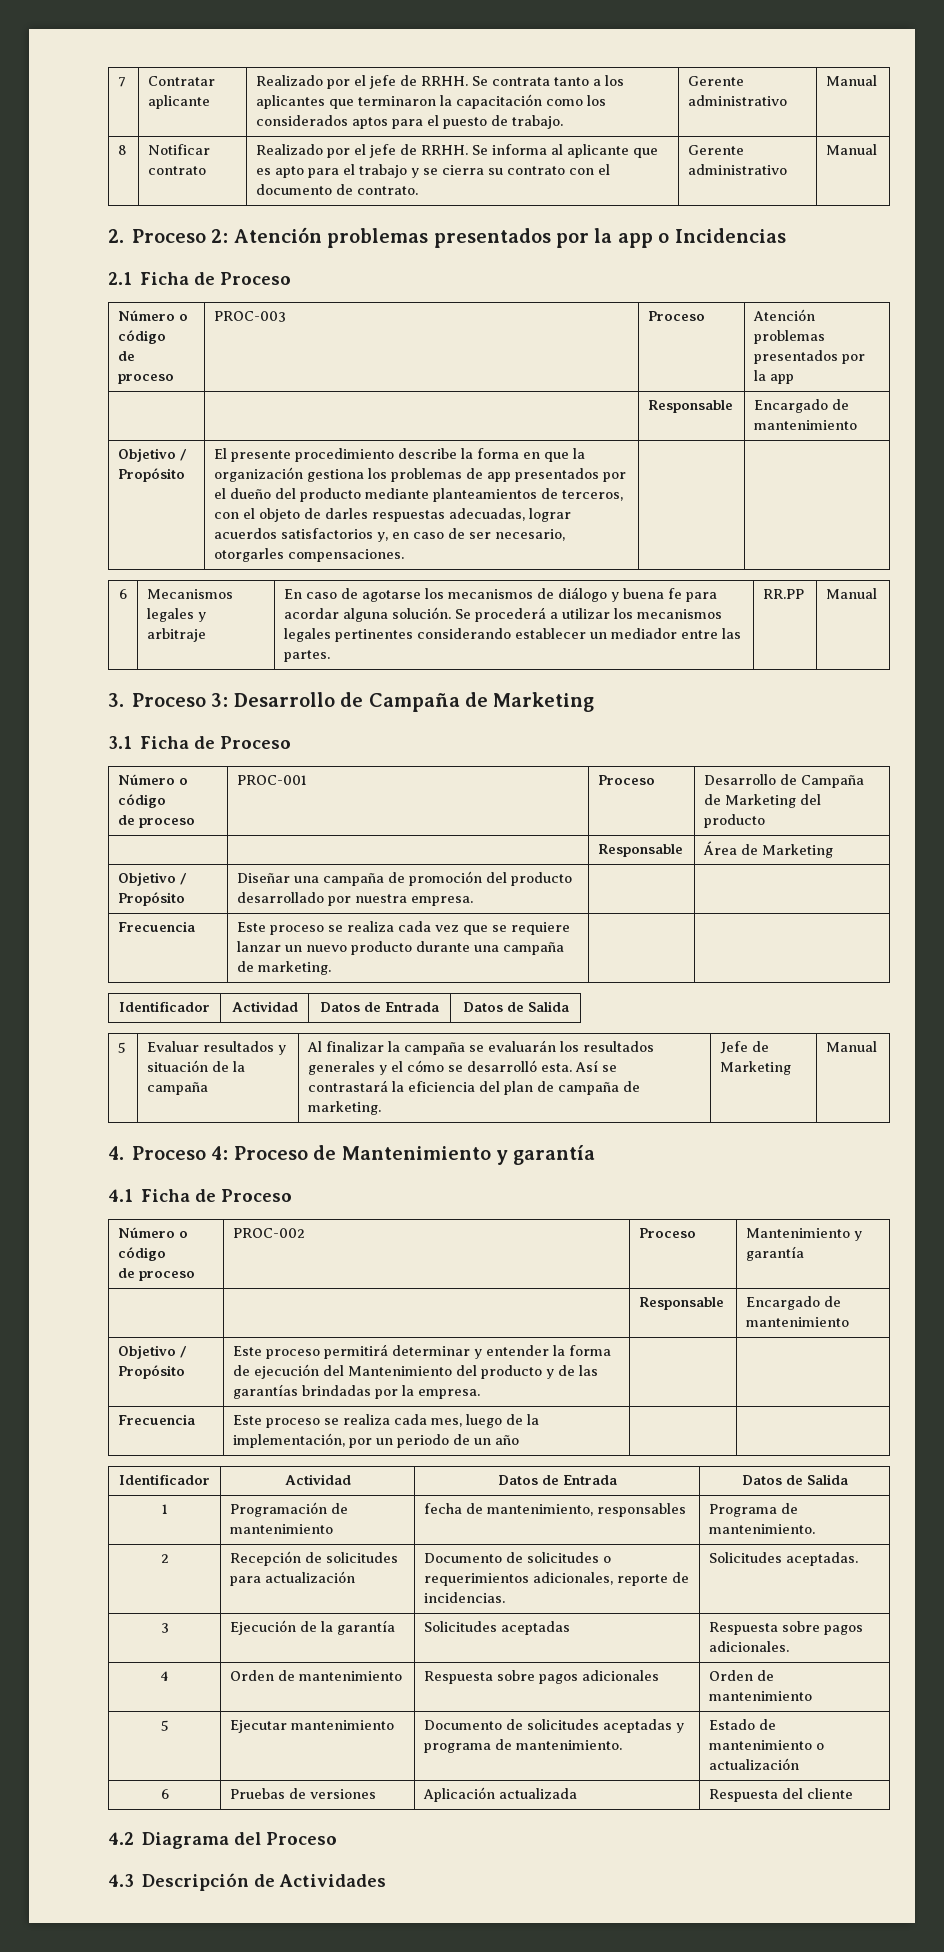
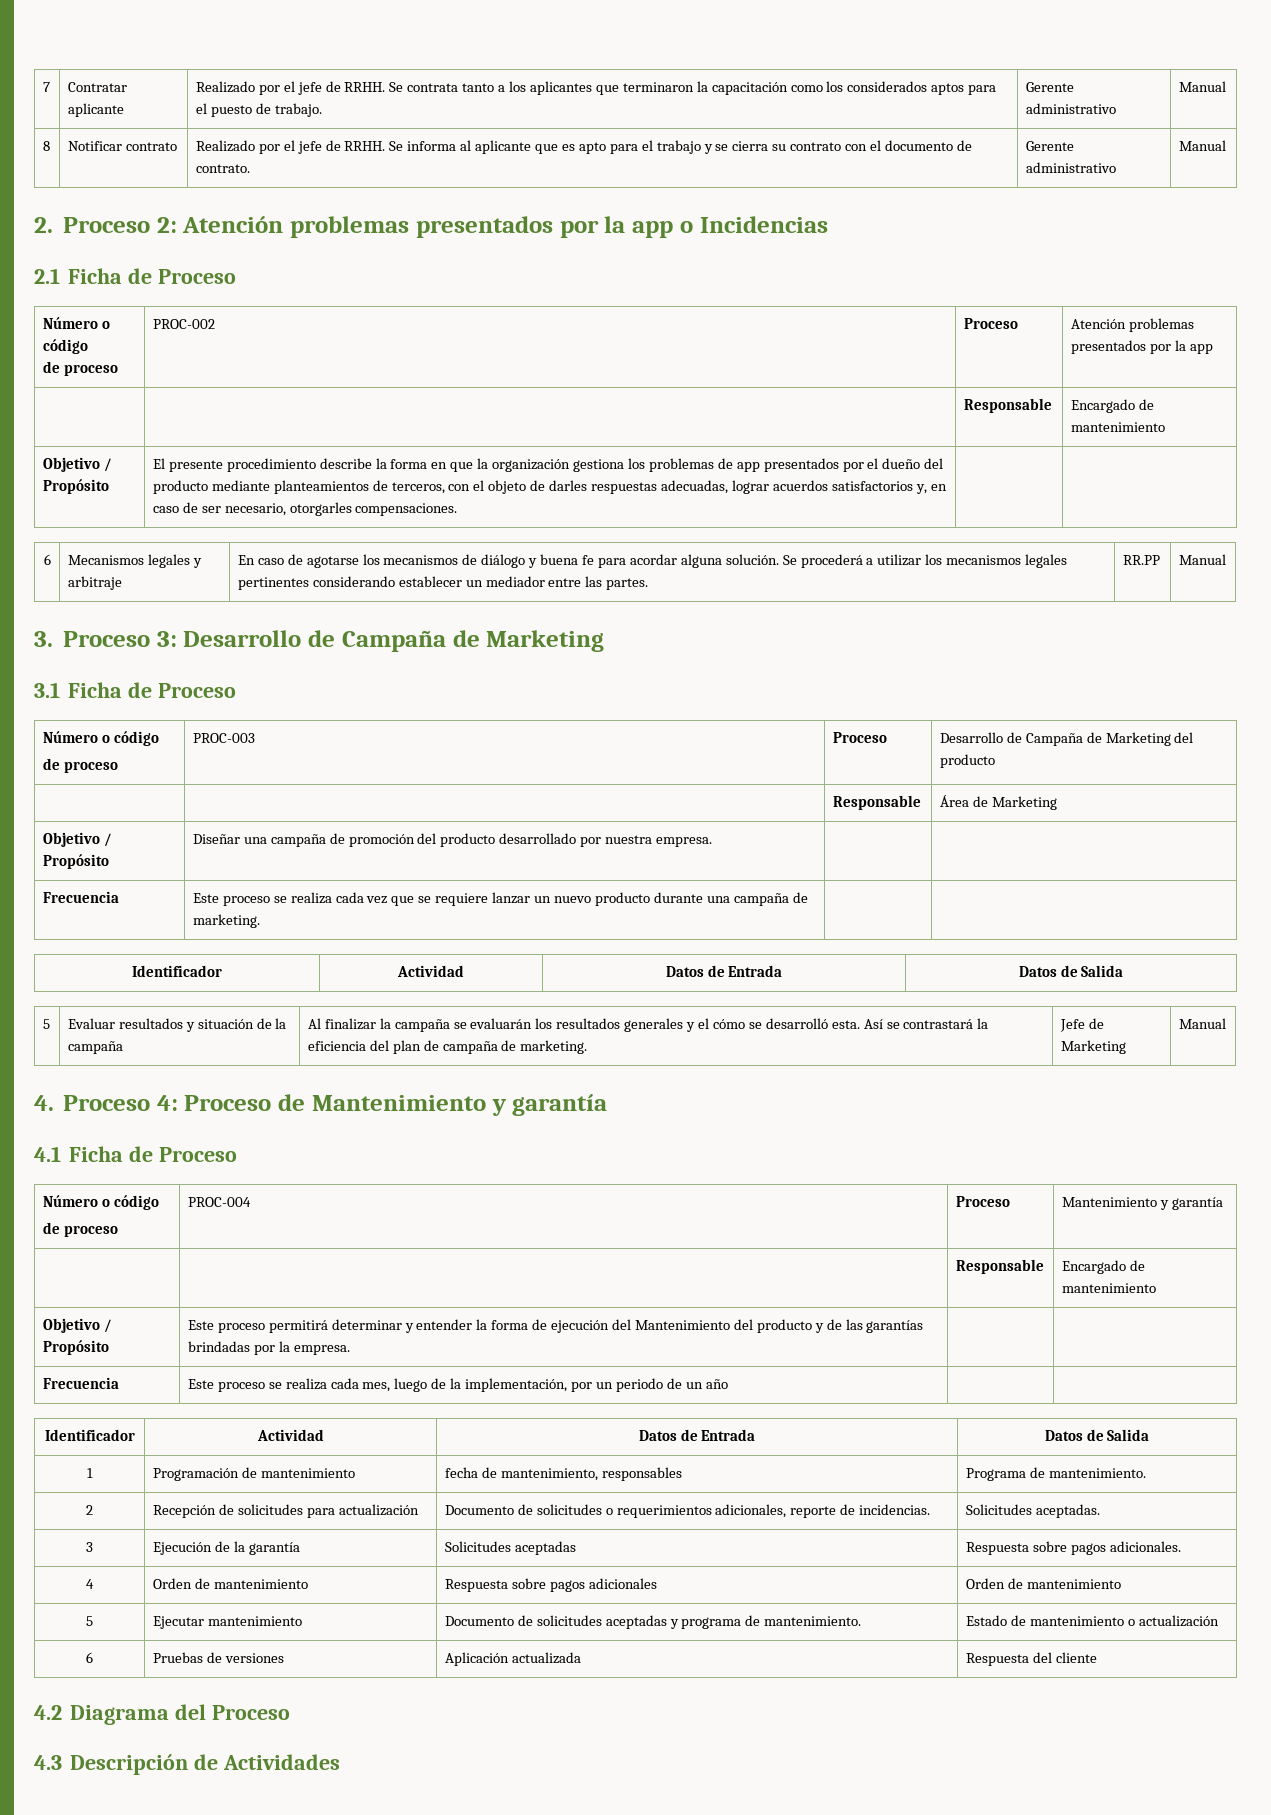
  2.1 Ficha de Proceso
  Número o código
- de proceso | PROC-003 | Proceso | Atención problemas presentados por la app
+ de proceso | PROC-002 | Proceso | Atención problemas presentados por la app
  3.1 Ficha de Proceso
  Número o código
- de proceso | PROC-001 | Proceso | Desarrollo de Campaña de Marketing del producto
+ de proceso | PROC-003 | Proceso | Desarrollo de Campaña de Marketing del producto
  4.1 Ficha de Proceso
  Número o código
- de proceso | PROC-002 | Proceso | Mantenimiento y garantía
+ de proceso | PROC-004 | Proceso | Mantenimiento y garantía

